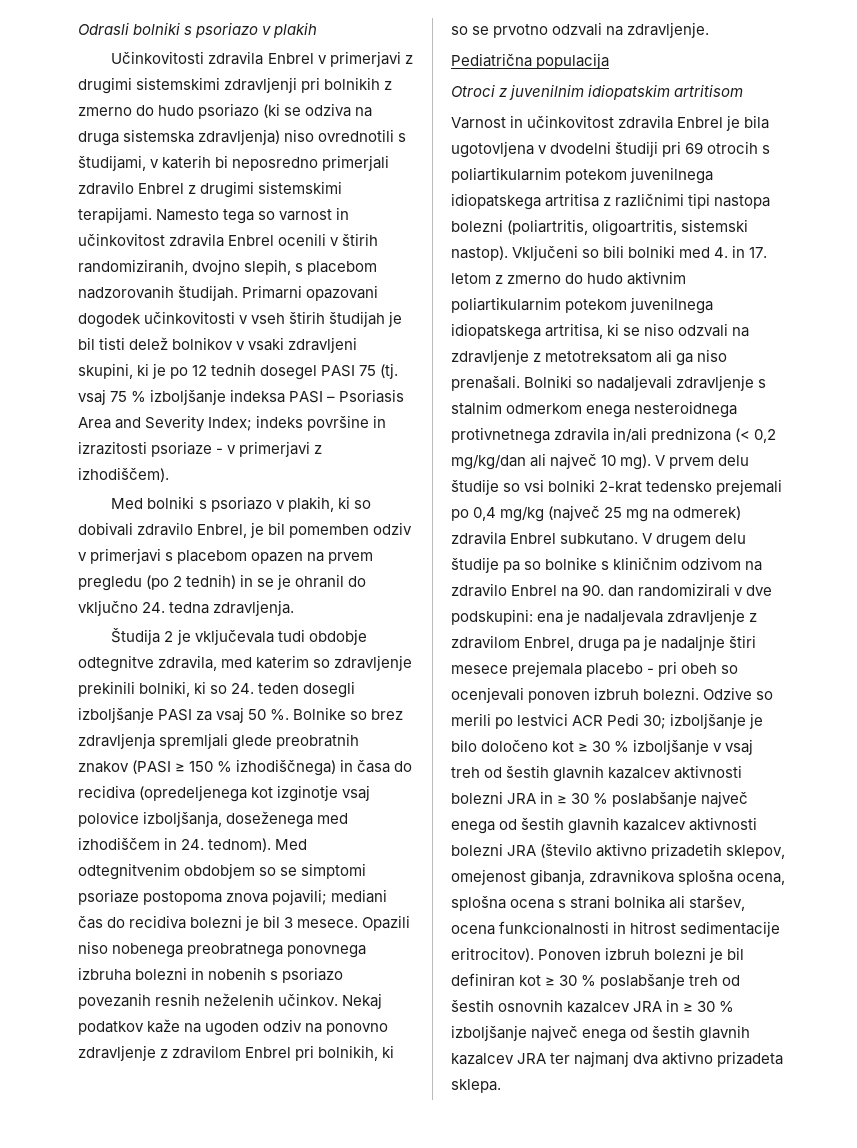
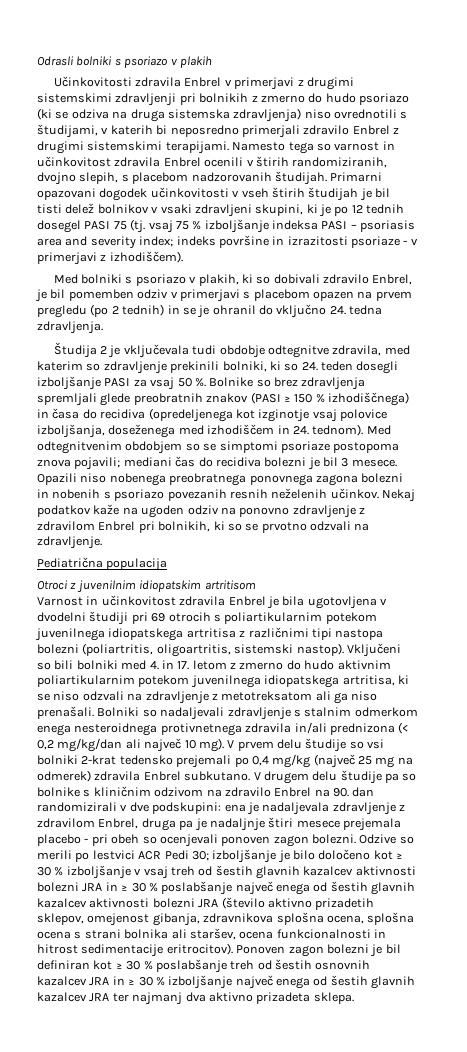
- Primarni opazovani dogodek učinkovitosti v vseh štirih študijah je bil tisti delež bolnikov v vsaki zdravljeni skupini, ki je po 12 tednih dosegel PASI 75 (tj. vsaj 75 % izboljšanje indeksa PASI – Psoriasis Area and Severity Index; indeks površine in izrazitosti psoriaze - v primerjavi z izhodiščem).
+ Primarni opazovani dogodek učinkovitosti v vseh štirih študijah je bil tisti delež bolnikov v vsaki zdravljeni skupini, ki je po 12 tednih dosegel PASI 75 (tj. vsaj 75 % izboljšanje indeksa PASI – psoriasis area and severity index; indeks površine in izrazitosti psoriaze - v primerjavi z izhodiščem).
- Opazili niso nobenega preobratnega ponovnega izbruha bolezni in nobenih s psoriazo povezanih resnih neželenih učinkov.
+ Opazili niso nobenega preobratnega ponovnega zagona bolezni in nobenih s psoriazo povezanih resnih neželenih učinkov.
- V drugem delu študije pa so bolnike s kliničnim odzivom na zdravilo Enbrel na 90. dan randomizirali v dve podskupini: ena je nadaljevala zdravljenje z zdravilom Enbrel, druga pa je nadaljnje štiri mesece prejemala placebo - pri obeh so ocenjevali ponoven izbruh bolezni.
+ V drugem delu študije pa so bolnike s kliničnim odzivom na zdravilo Enbrel na 90. dan randomizirali v dve podskupini: ena je nadaljevala zdravljenje z zdravilom Enbrel, druga pa je nadaljnje štiri mesece prejemala placebo - pri obeh so ocenjevali ponoven zagon bolezni.
- Ponoven izbruh bolezni je bil definiran kot ≥ 30 % poslabšanje treh od šestih osnovnih kazalcev JRA in ≥ 30 % izboljšanje največ enega od šestih glavnih kazalcev JRA ter najmanj dva aktivno prizadeta sklepa.
+ Ponoven zagon bolezni je bil definiran kot ≥ 30 % poslabšanje treh od šestih osnovnih kazalcev JRA in ≥ 30 % izboljšanje največ enega od šestih glavnih kazalcev JRA ter najmanj dva aktivno prizadeta sklepa.

